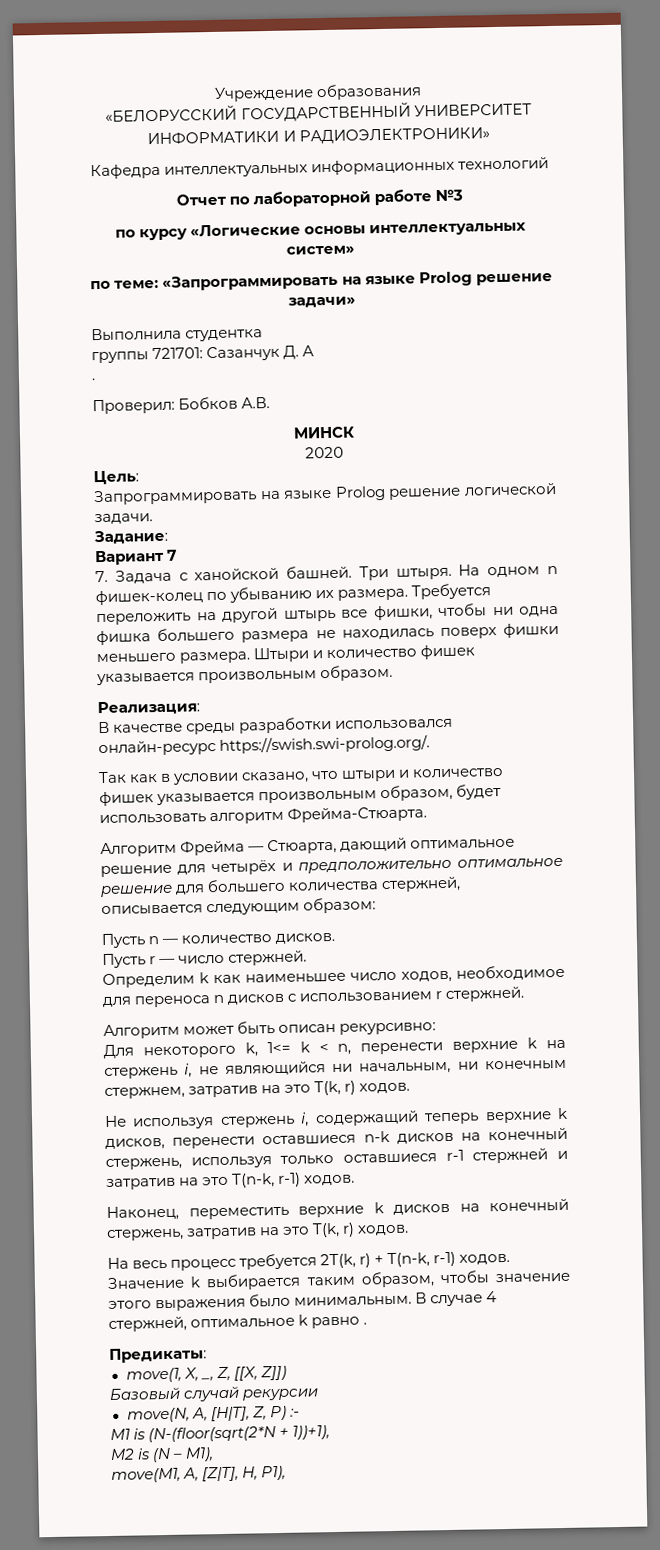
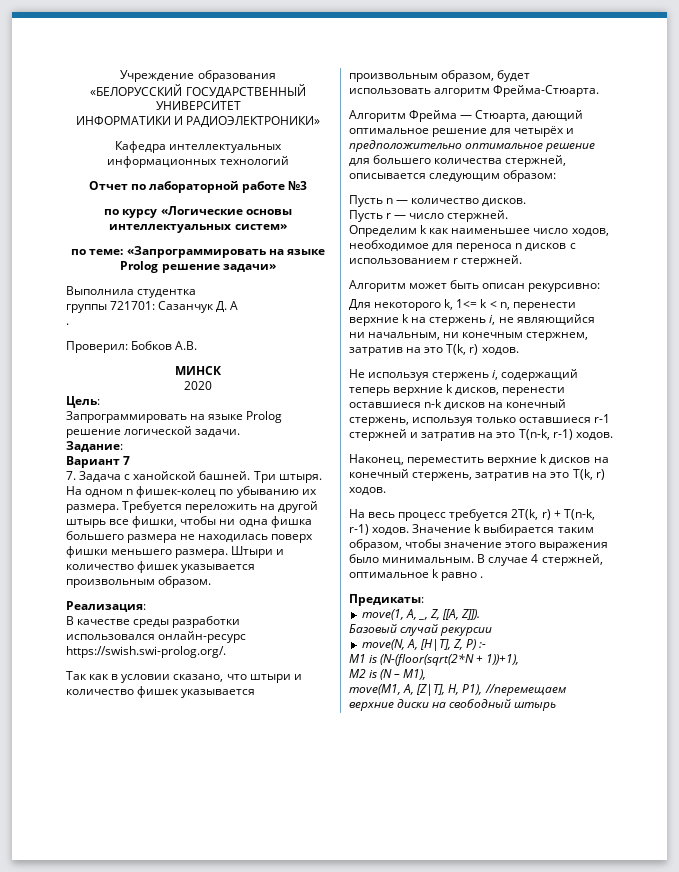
- move(1, X, _, Z, [[X, Z]])
+ move(1, A, _, Z, [[A, Z]]).
- move(M1, A, [Z|T], H, P1),
+ move(M1, A, [Z|T], H, P1), //перемещаем верхние диски на свободный штырь

